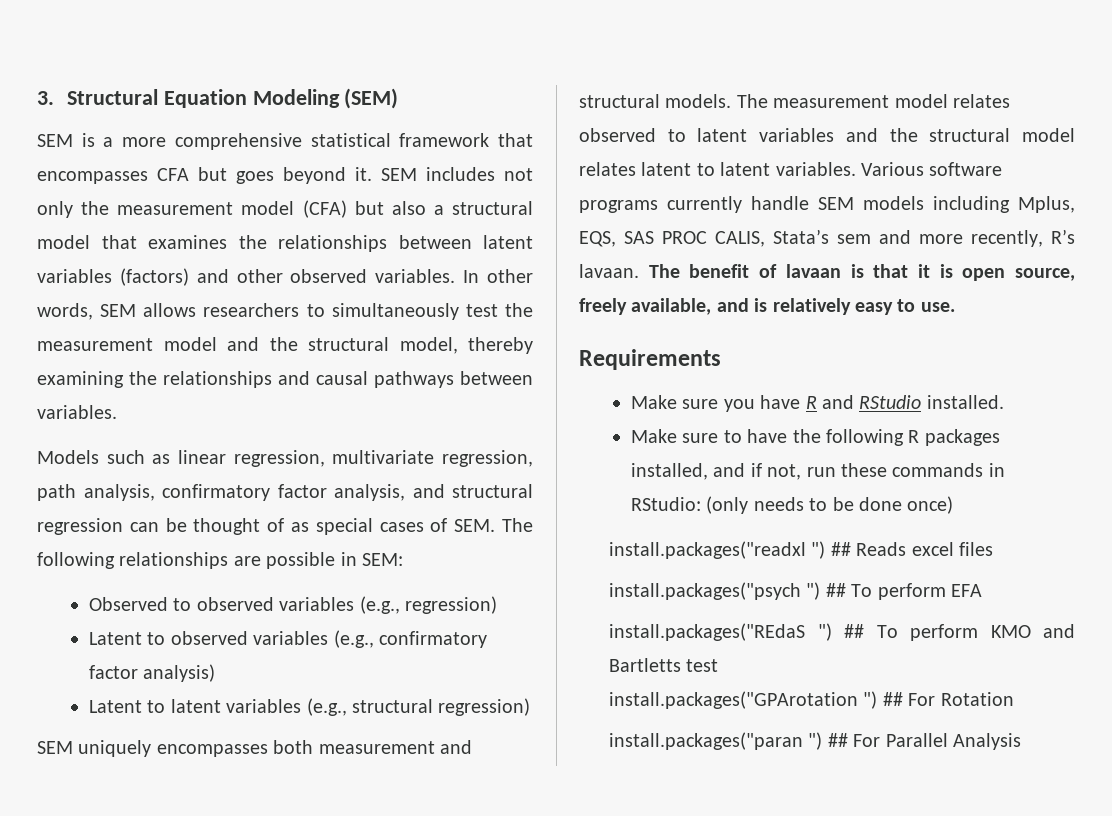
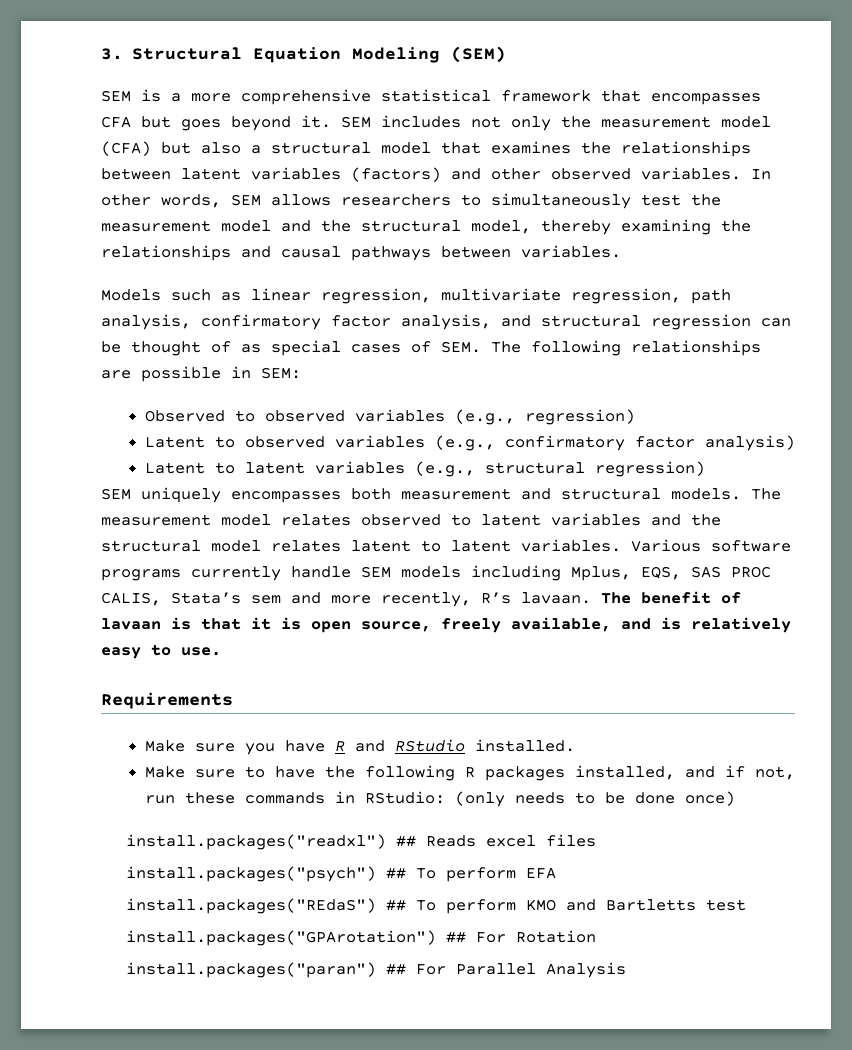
- install.packages("readxl ") ## Reads excel files
+ install.packages("readxl") ## Reads excel files
- install.packages("psych ") ## To perform EFA
+ install.packages("psych") ## To perform EFA
- install.packages("REdaS ") ## To perform KMO and Bartletts test
+ install.packages("REdaS") ## To perform KMO and Bartletts test
- install.packages("GPArotation ") ## For Rotation
+ install.packages("GPArotation") ## For Rotation
- install.packages("paran ") ## For Parallel Analysis
+ install.packages("paran") ## For Parallel Analysis

